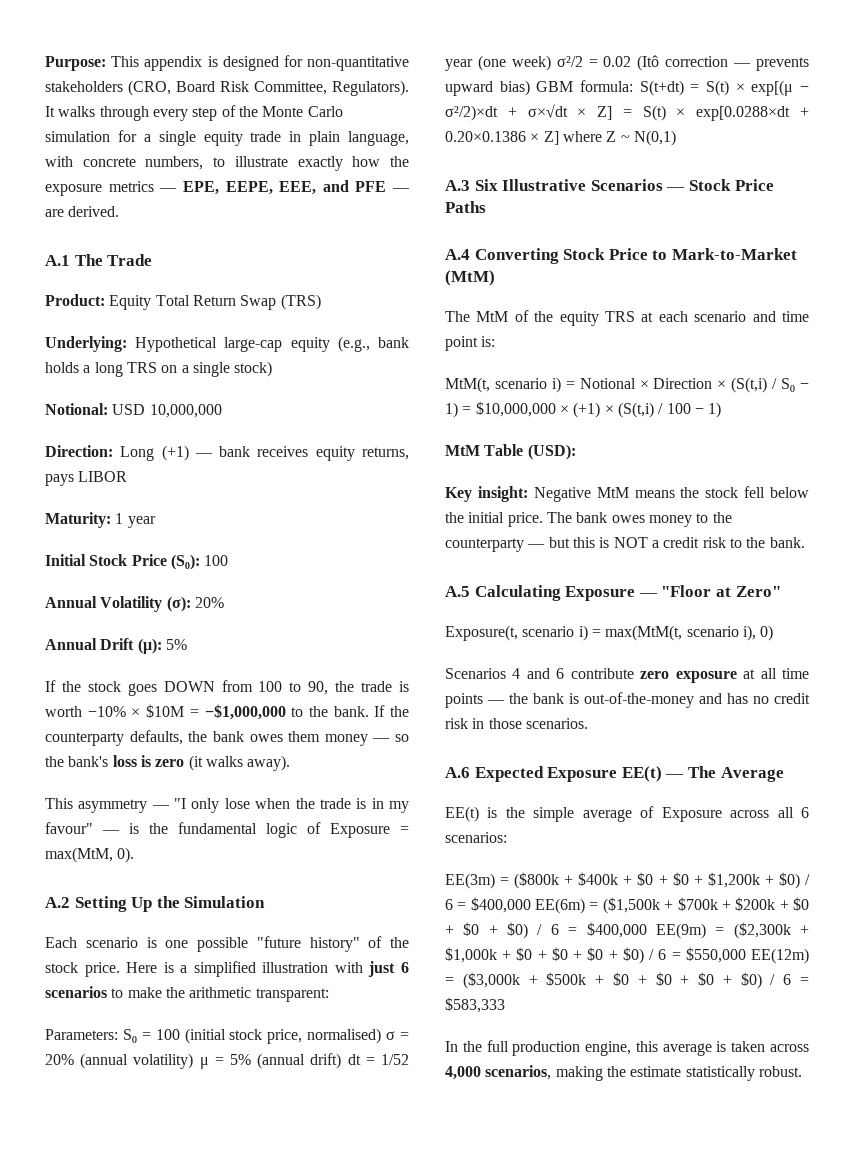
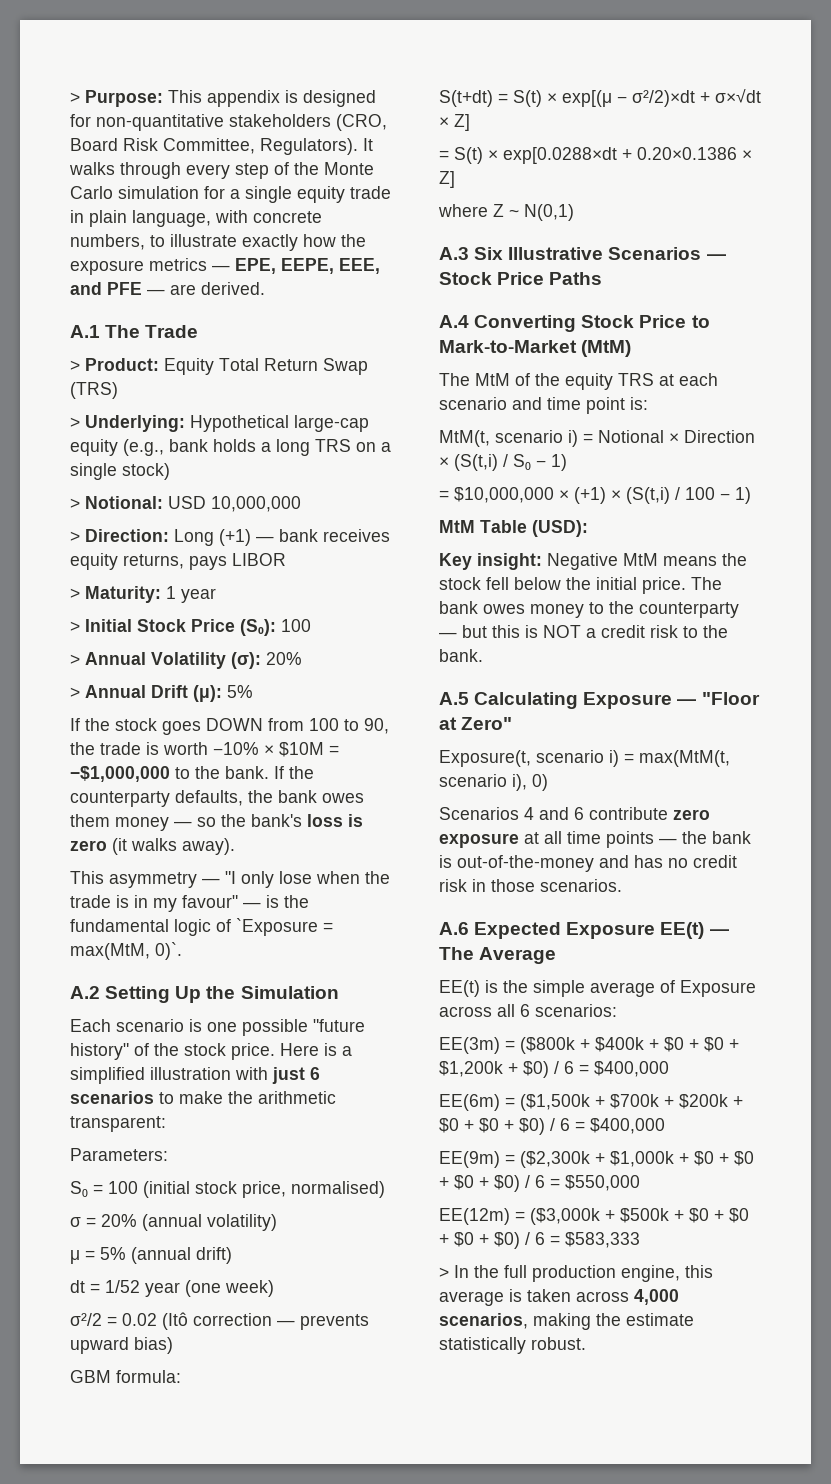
- Purpose: This appendix is designed for non-quantitative stakeholders (CRO, Board Risk Committee, Regulators).
+ > Purpose: This appendix is designed for non-quantitative stakeholders (CRO, Board Risk Committee, Regulators).
- Product: Equity Total Return Swap (TRS)
+ > Product: Equity Total Return Swap (TRS)
- Underlying: Hypothetical large-cap equity (e.g., bank holds a long TRS on a single stock)
+ > Underlying: Hypothetical large-cap equity (e.g., bank holds a long TRS on a single stock)
- Notional: USD 10,000,000
+ > Notional: USD 10,000,000
- Direction: Long (+1) — bank receives equity returns, pays LIBOR
+ > Direction: Long (+1) — bank receives equity returns, pays LIBOR
- Maturity: 1 year
+ > Maturity: 1 year
- Initial Stock Price (S₀): 100
+ > Initial Stock Price (S₀): 100
- Annual Volatility (σ): 20%
+ > Annual Volatility (σ): 20%
- Annual Drift (μ): 5%
+ > Annual Drift (μ): 5%
- This asymmetry — "I only lose when the trade is in my favour" — is the fundamental logic of Exposure = max(MtM, 0).
+ This asymmetry — "I only lose when the trade is in my favour" — is the fundamental logic of `Exposure = max(MtM, 0)`.
- Parameters: S₀ = 100 (initial stock price, normalised) σ = 20% (annual volatility) μ = 5% (annual drift) dt = 1/52 year (one week) σ²/2 = 0.02 (Itô correction — prevents upward bias) GBM formula: S(t+dt) = S(t) × exp[(μ − σ²/2)×dt + σ×√dt × Z] = S(t) × exp[0.0288×dt + 0.20×0.1386 × Z] where Z ~ N(0,1)
+ Parameters:
+ S₀ = 100 (initial stock price, normalised)
+ σ = 20% (annual volatility)
+ μ = 5% (annual drift)
+ dt = 1/52 year (one week)
+ σ²/2 = 0.02 (Itô correction — prevents upward bias)
+ GBM formula:
+ S(t+dt) = S(t) × exp[(μ − σ²/2)×dt + σ×√dt × Z]
+ = S(t) × exp[0.0288×dt + 0.20×0.1386 × Z]
+ where Z ~ N(0,1)
- MtM(t, scenario i) = Notional × Direction × (S(t,i) / S₀ − 1) = $10,000,000 × (+1) × (S(t,i) / 100 − 1)
+ MtM(t, scenario i) = Notional × Direction × (S(t,i) / S₀ − 1)
+ = $10,000,000 × (+1) × (S(t,i) / 100 − 1)
- EE(3m) = ($800k + $400k + $0 + $0 + $1,200k + $0) / 6 = $400,000 EE(6m) = ($1,500k + $700k + $200k + $0 + $0 + $0) / 6 = $400,000 EE(9m) = ($2,300k + $1,000k + $0 + $0 + $0 + $0) / 6 = $550,000 EE(12m) = ($3,000k + $500k + $0 + $0 + $0 + $0) / 6 = $583,333
+ EE(3m) = ($800k + $400k + $0 + $0 + $1,200k + $0) / 6 = $400,000
+ EE(6m) = ($1,500k + $700k + $200k + $0 + $0 + $0) / 6 = $400,000
+ EE(9m) = ($2,300k + $1,000k + $0 + $0 + $0 + $0) / 6 = $550,000
+ EE(12m) = ($3,000k + $500k + $0 + $0 + $0 + $0) / 6 = $583,333
- In the full production engine, this average is taken across 4,000 scenarios, making the estimate statistically robust.
+ > In the full production engine, this average is taken across 4,000 scenarios, making the estimate statistically robust.

